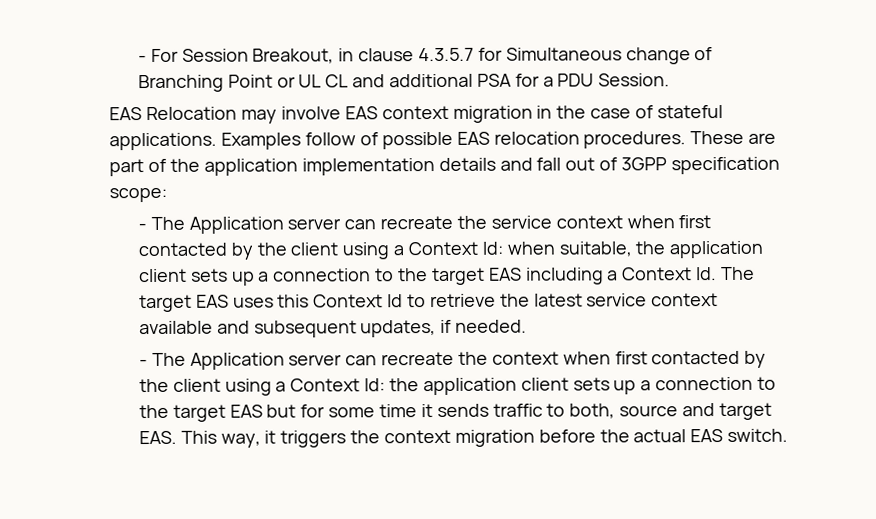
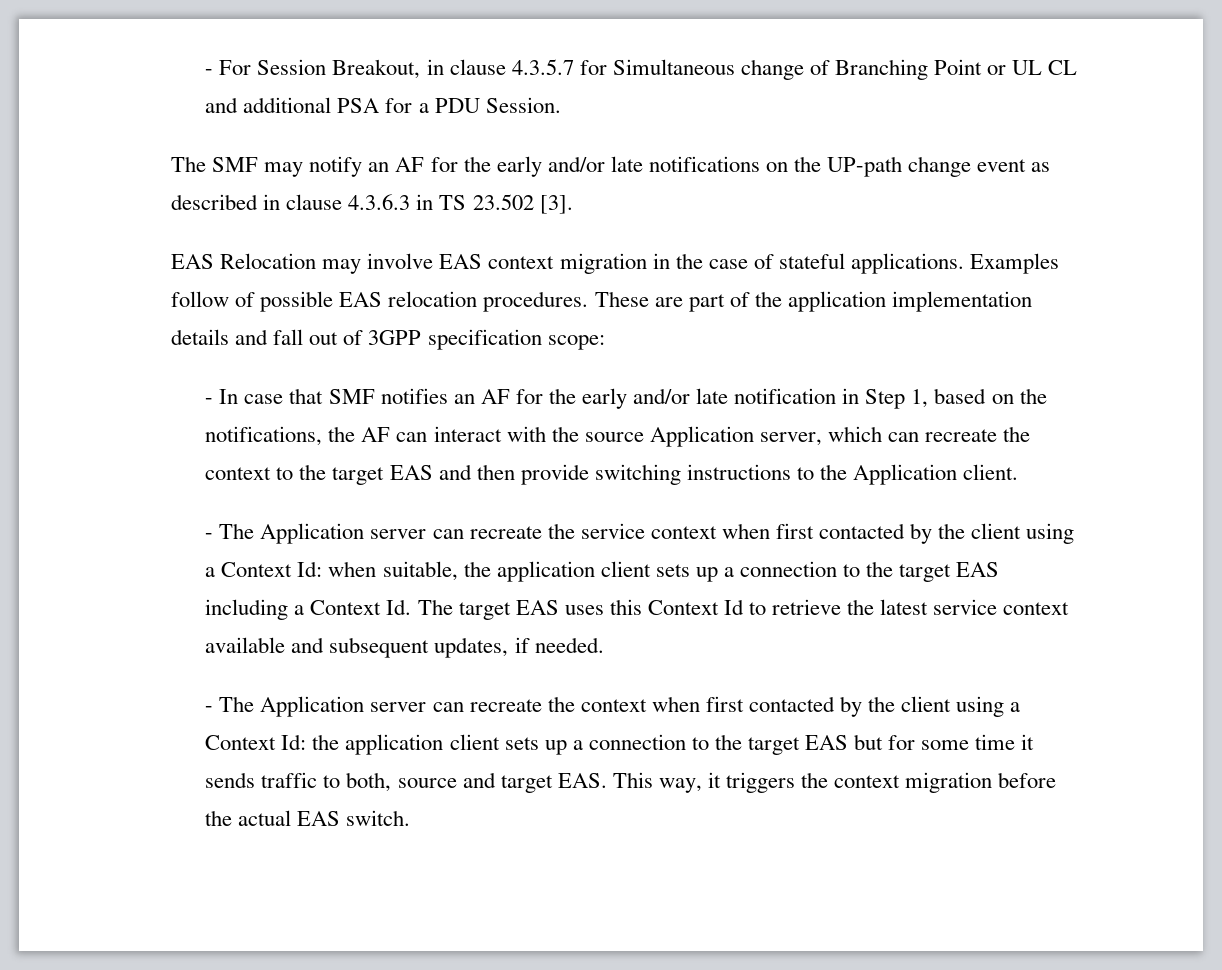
+ The SMF may notify an AF for the early and/or late notifications on the UP-path change event as described in clause 4.3.6.3 in TS 23.502 [3].
+ - In case that SMF notifies an AF for the early and/or late notification in Step 1, based on the notifications, the AF can interact with the source Application server, which can recreate the context to the target EAS and then provide switching instructions to the Application client.

